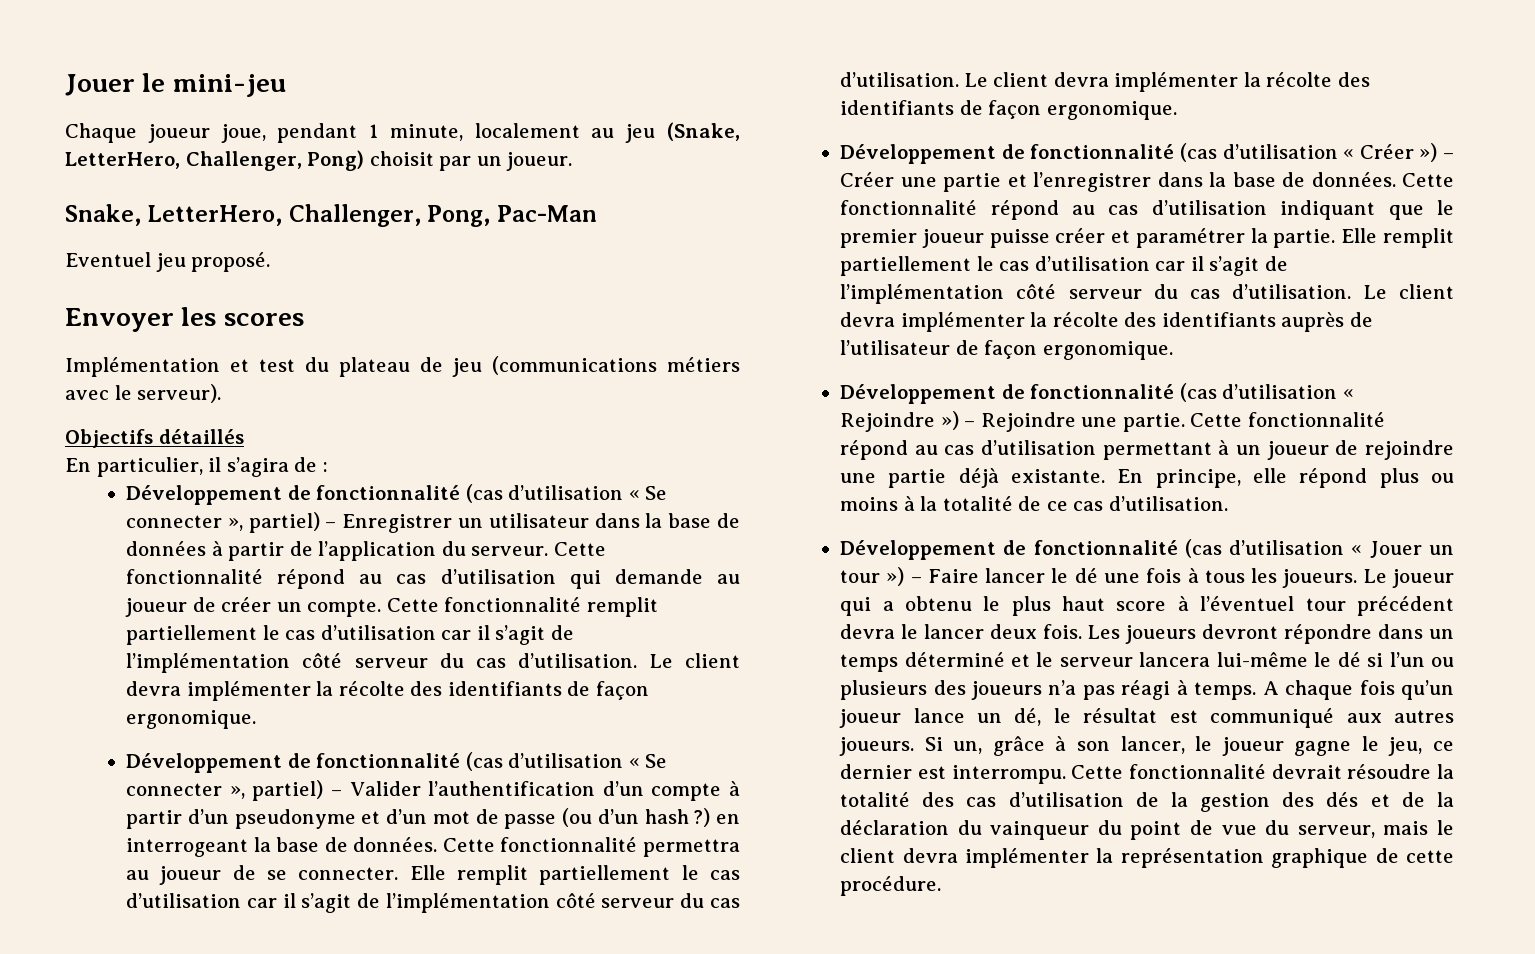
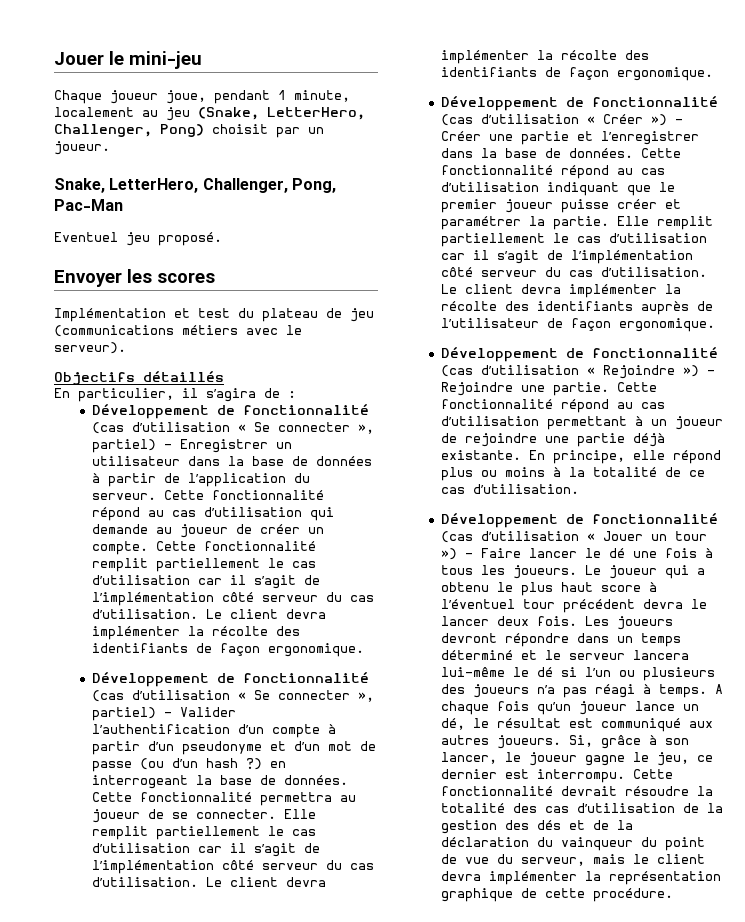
- Si un, grâce à son lancer, le joueur gagne le jeu, ce dernier est interrompu.
+ Si, grâce à son lancer, le joueur gagne le jeu, ce dernier est interrompu.

